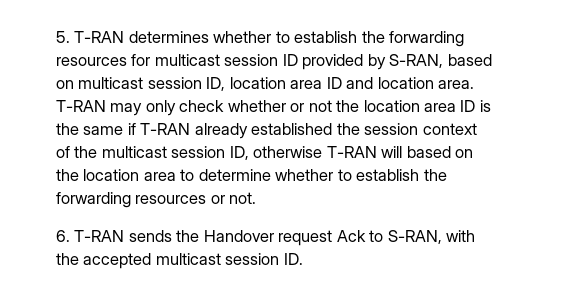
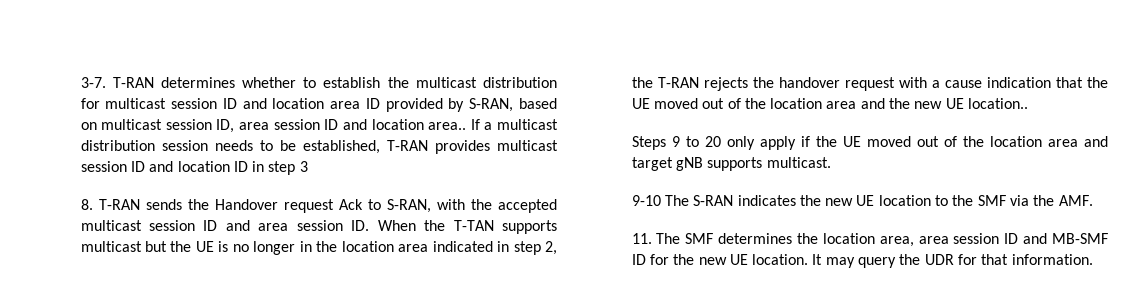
- 5. T-RAN determines whether to establish the forwarding resources for multicast session ID provided by S-RAN, based on multicast session ID, location area ID and location area. T-RAN may only check whether or not the location area ID is the same if T-RAN already established the session context of the multicast session ID, otherwise T-RAN will based on the location area to determine whether to establish the forwarding resources or not.
- 6. T-RAN sends the Handover request Ack to S-RAN, with the accepted multicast session ID.
+ 3-7. T-RAN determines whether to establish the multicast distribution for multicast session ID and location area ID provided by S-RAN, based on multicast session ID, area session ID and location area.. If a multicast distribution session needs to be established, T-RAN provides multicast session ID and location ID in step 3
+ 8. T-RAN sends the Handover request Ack to S-RAN, with the accepted multicast session ID and area session ID. When the T-TAN supports multicast but the UE is no longer in the location area indicated in step 2, the T-RAN rejects the handover request with a cause indication that the UE moved out of the location area and the new UE location..
+ Steps 9 to 20 only apply if the UE moved out of the location area and target gNB supports multicast.
+ 9-10 The S-RAN indicates the new UE location to the SMF via the AMF.
+ 11. The SMF determines the location area, area session ID and MB-SMF ID for the new UE location. It may query the UDR for that information.

